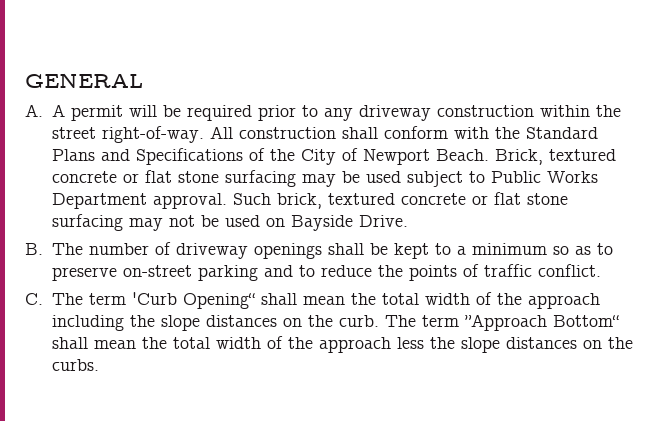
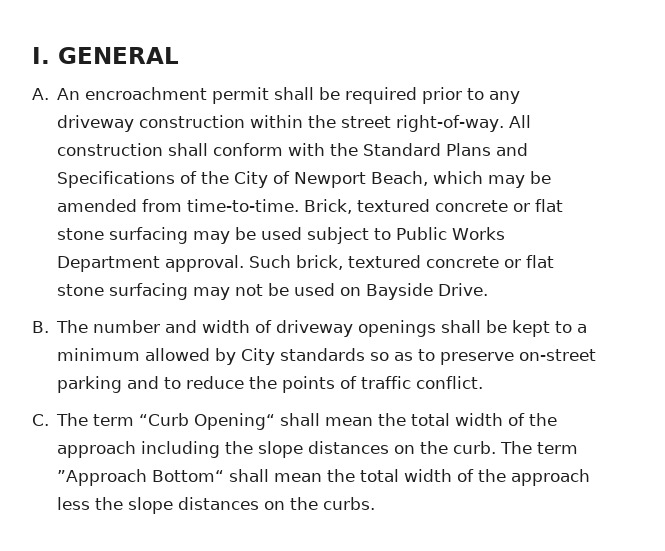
- GENERAL
+ I. GENERAL
- A. A permit will be required prior to any driveway construction within the street right-of-way.
+ A. An encroachment permit shall be required prior to any driveway construction within the street right-of-way.
- All construction shall conform with the Standard Plans and Specifications of the City of Newport Beach.
+ All construction shall conform with the Standard Plans and Specifications of the City of Newport Beach, which may be amended from time-to-time.
- B. The number of driveway openings shall be kept to a minimum so as to preserve on-street parking and to reduce the points of traffic conflict.
+ B. The number and width of driveway openings shall be kept to a minimum allowed by City standards so as to preserve on-street parking and to reduce the points of traffic conflict.
- C. The term 'Curb Opening“ shall mean the total width of the approach including the slope distances on the curb.
+ C. The term “Curb Opening“ shall mean the total width of the approach including the slope distances on the curb.

